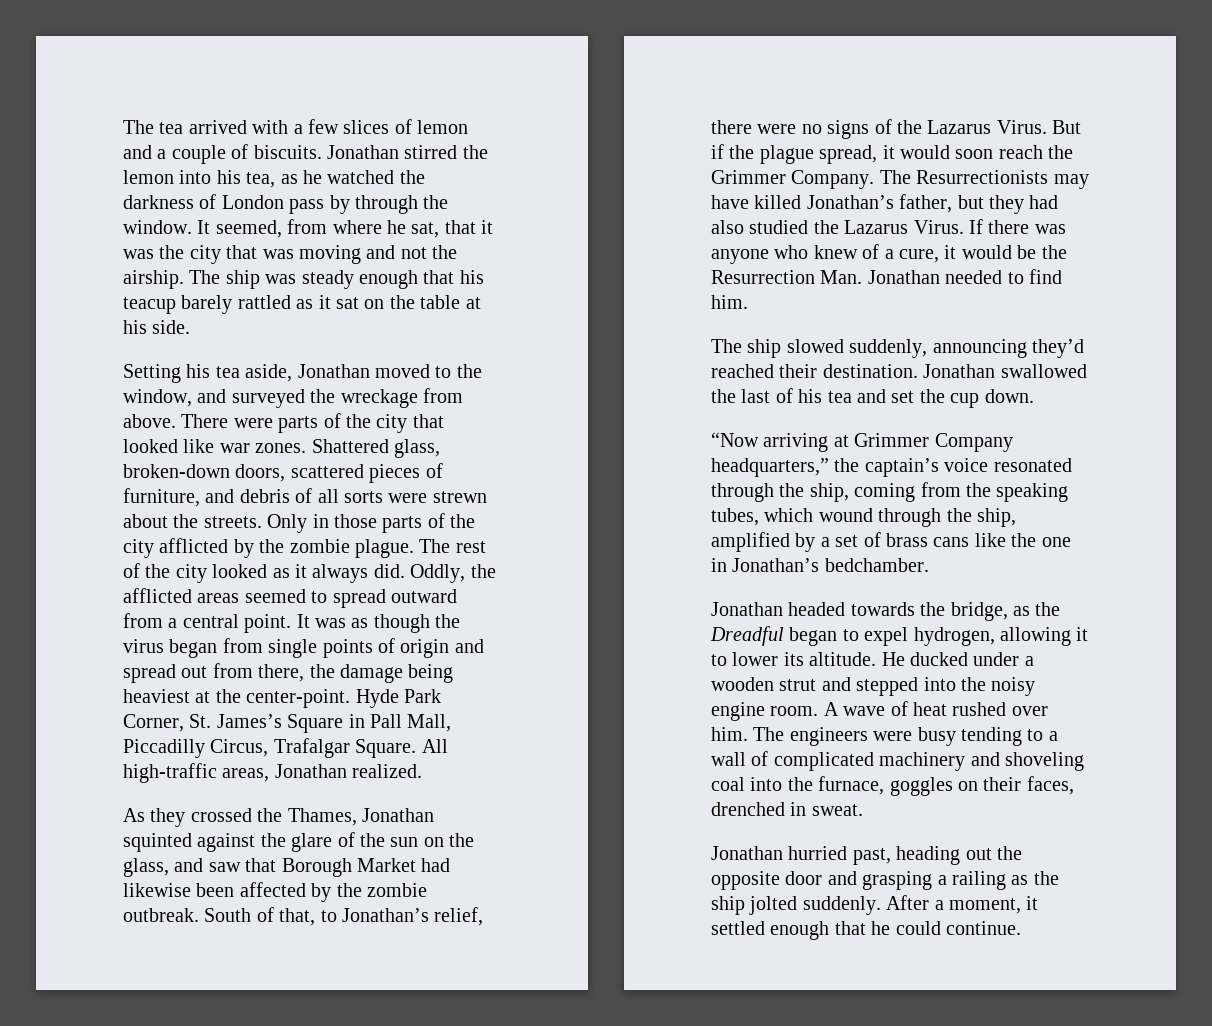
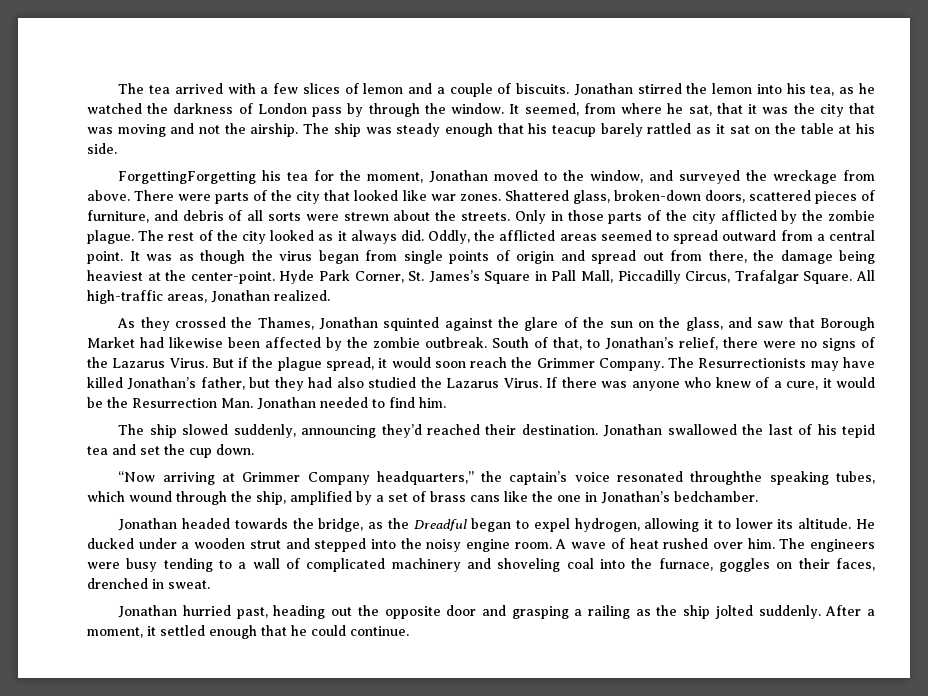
- Setting his tea aside, Jonathan moved to the window, and surveyed the wreckage from above.
+ ForgettingForgetting his tea for the moment, Jonathan moved to the window, and surveyed the wreckage from above.
- Jonathan swallowed the last of his tea and set the cup down.
+ Jonathan swallowed the last of his tepid tea and set the cup down.
- “Now arriving at Grimmer Company headquarters,” the captain’s voice resonated through the ship, coming from the speaking tubes, which wound through the ship, amplified by a set of brass cans like the one in Jonathan’s bedchamber.
+ “Now arriving at Grimmer Company headquarters,” the captain’s voice resonated throughthe speaking tubes, which wound through the ship, amplified by a set of brass cans like the one in Jonathan’s bedchamber.

